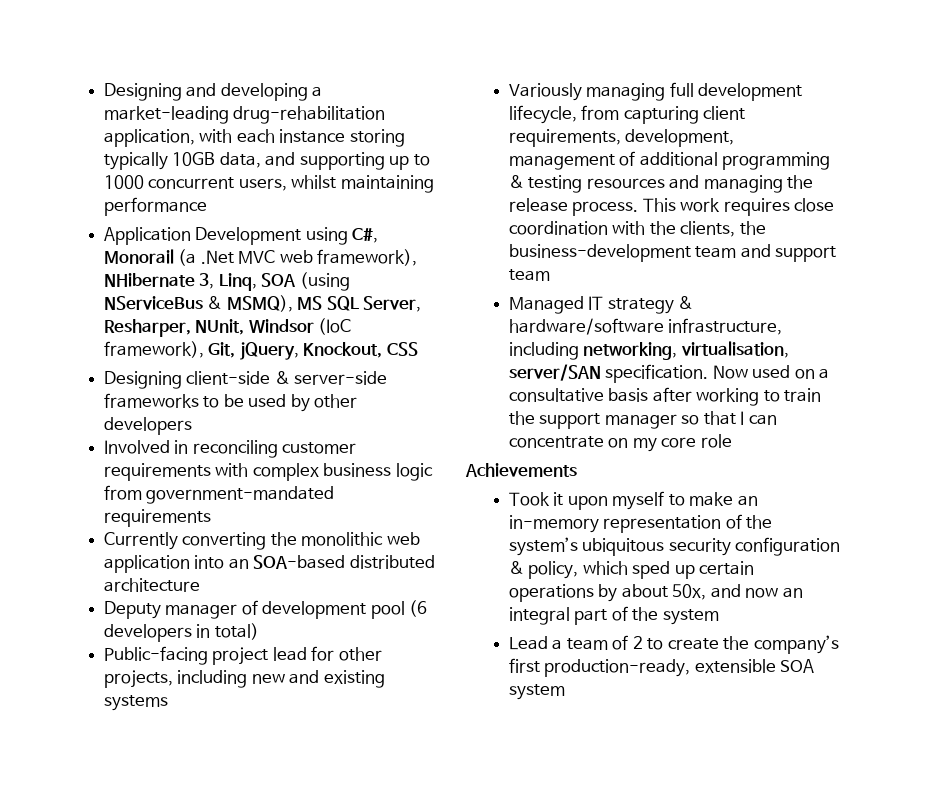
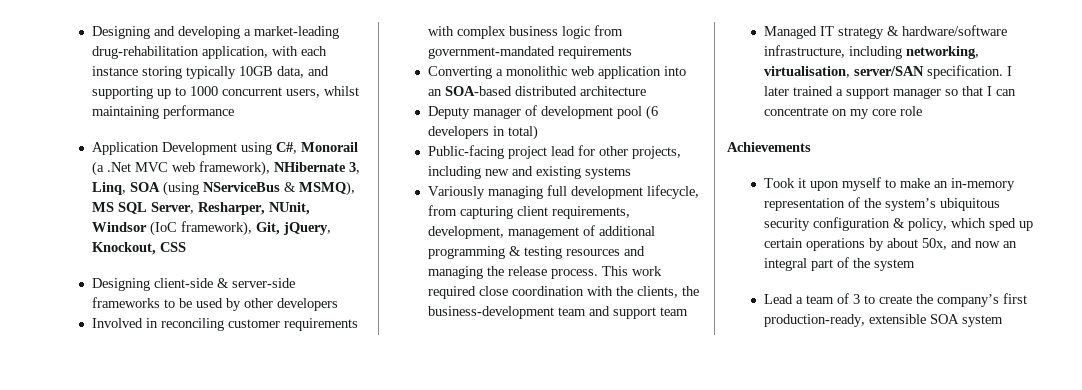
- Currently converting the monolithic web application into an SOA-based distributed architecture
+ Converting a monolithic web application into an SOA-based distributed architecture
- This work requires close coordination with the clients, the business-development team and support team
+ This work required close coordination with the clients, the business-development team and support team
- Now used on a consultative basis after working to train the support manager so that I can concentrate on my core role
+ I later trained a support manager so that I can concentrate on my core role
- Lead a team of 2 to create the company’s first production-ready, extensible SOA system
+ Lead a team of 3 to create the company’s first production-ready, extensible SOA system

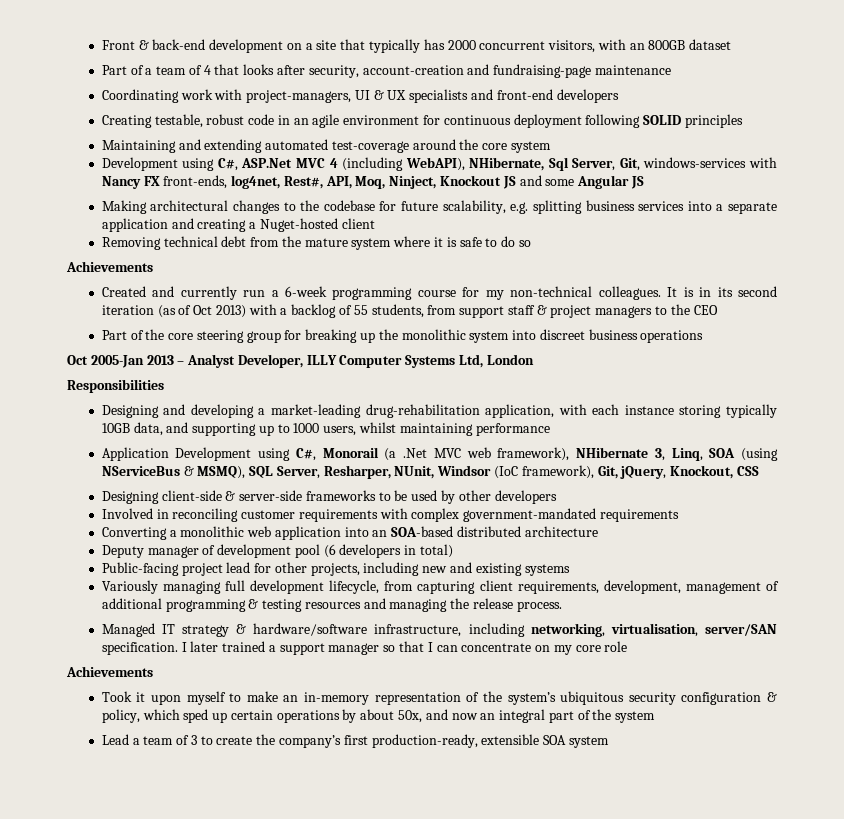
+ Front & back-end development on a site that typically has 2000 concurrent visitors, with an 800GB dataset
+ Part of a team of 4 that looks after security, account-creation and fundraising-page maintenance
+ Coordinating work with project-managers, UI & UX specialists and front-end developers
+ Creating testable, robust code in an agile environment for continuous deployment following SOLID principles
+ Maintaining and extending automated test-coverage around the core system
+ Development using C#, ASP.Net MVC 4 (including WebAPI), NHibernate, Sql Server, Git, windows-services with Nancy FX front-ends, log4net, Rest#, API, Moq, Ninject, Knockout JS and some Angular JS
+ Making architectural changes to the codebase for future scalability, e.g. splitting business services into a separate application and creating a Nuget-hosted client
+ Removing technical debt from the mature system where it is safe to do so
+ Achievements
+ Created and currently run a 6-week programming course for my non-technical colleagues. It is in its second iteration (as of Oct 2013) with a backlog of 55 students, from support staff & project managers to the CEO
+ Part of the core steering group for breaking up the monolithic system into discreet business operations
+ Oct 2005-Jan 2013 – Analyst Developer, ILLY Computer Systems Ltd, London
+ Responsibilities
- Designing and developing a market-leading drug-rehabilitation application, with each instance storing typically 10GB data, and supporting up to 1000 concurrent users, whilst maintaining performance
+ Designing and developing a market-leading drug-rehabilitation application, with each instance storing typically 10GB data, and supporting up to 1000 users, whilst maintaining performance
- Application Development using C#, Monorail (a .Net MVC web framework), NHibernate 3, Linq, SOA (using NServiceBus & MSMQ), MS SQL Server, Resharper, NUnit, Windsor (IoC framework), Git, jQuery, Knockout, CSS
+ Application Development using C#, Monorail (a .Net MVC web framework), NHibernate 3, Linq, SOA (using NServiceBus & MSMQ), SQL Server, Resharper, NUnit, Windsor (IoC framework), Git, jQuery, Knockout, CSS
- Involved in reconciling customer requirements with complex business logic from government-mandated requirements
+ Involved in reconciling customer requirements with complex government-mandated requirements
- This work required close coordination with the clients, the business-development team and support team

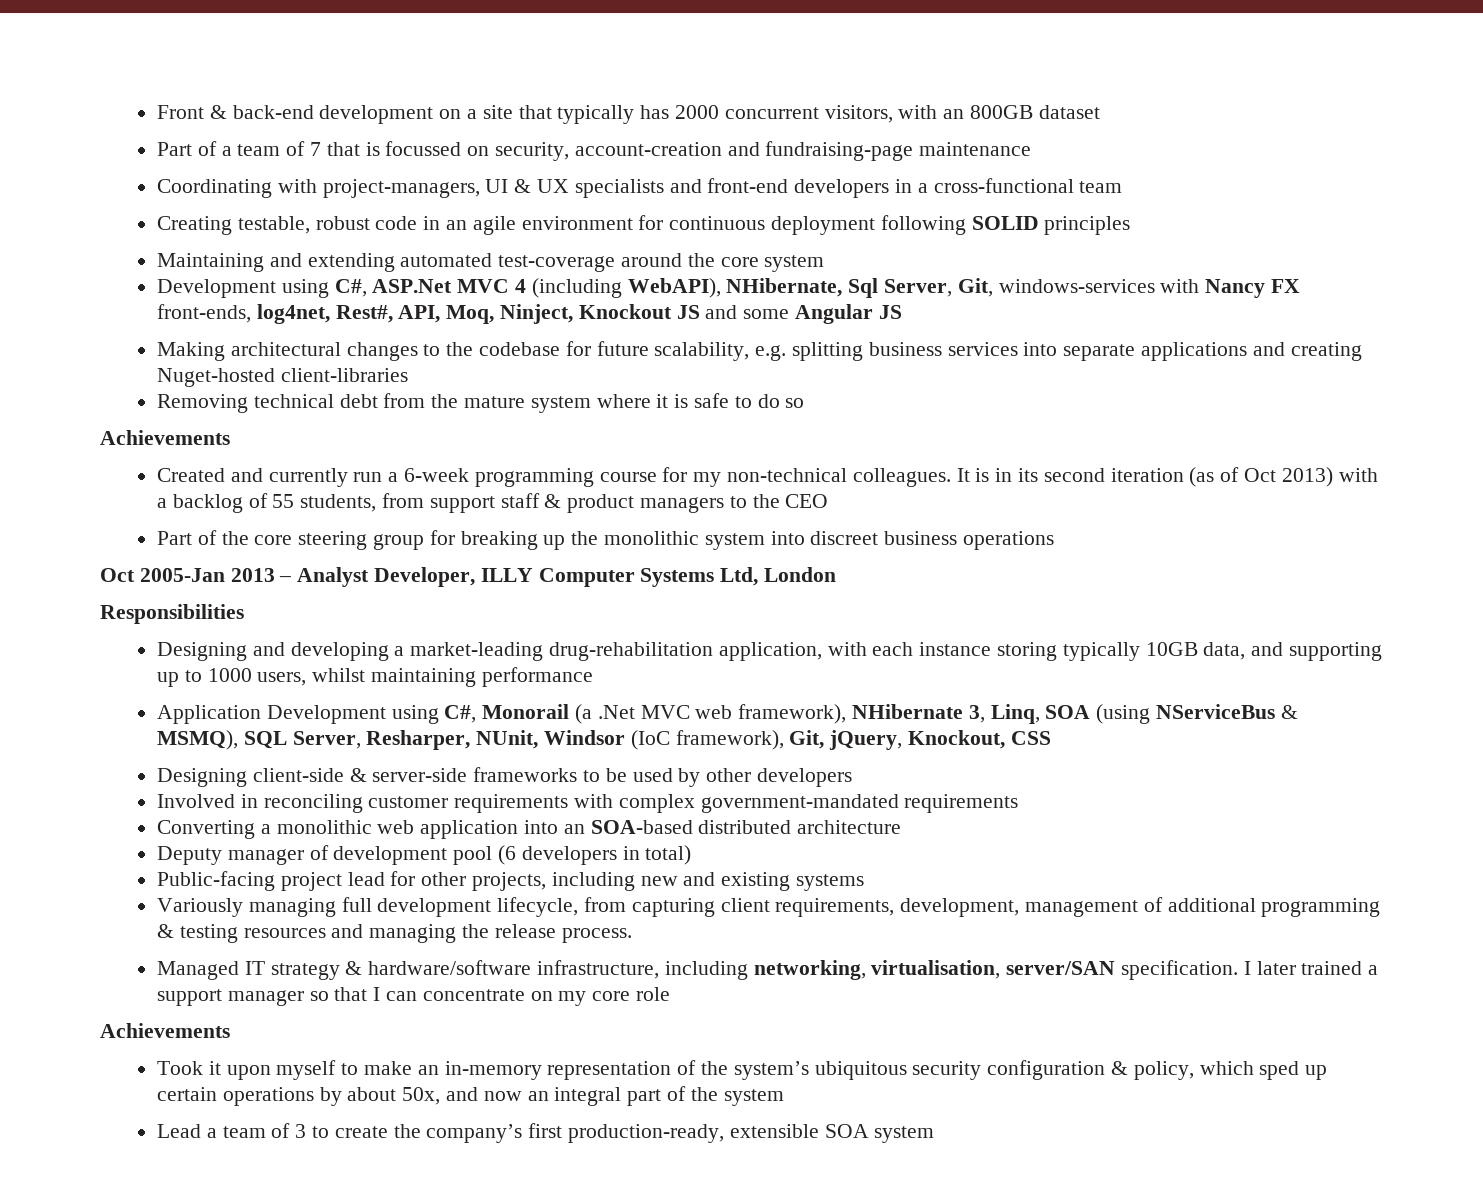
- Part of a team of 4 that looks after security, account-creation and fundraising-page maintenance
+ Part of a team of 7 that is focussed on security, account-creation and fundraising-page maintenance
- Coordinating work with project-managers, UI & UX specialists and front-end developers
+ Coordinating with project-managers, UI & UX specialists and front-end developers in a cross-functional team
- Making architectural changes to the codebase for future scalability, e.g. splitting business services into a separate application and creating a Nuget-hosted client
+ Making architectural changes to the codebase for future scalability, e.g. splitting business services into separate applications and creating Nuget-hosted client-libraries
- It is in its second iteration (as of Oct 2013) with a backlog of 55 students, from support staff & project managers to the CEO
+ It is in its second iteration (as of Oct 2013) with a backlog of 55 students, from support staff & product managers to the CEO

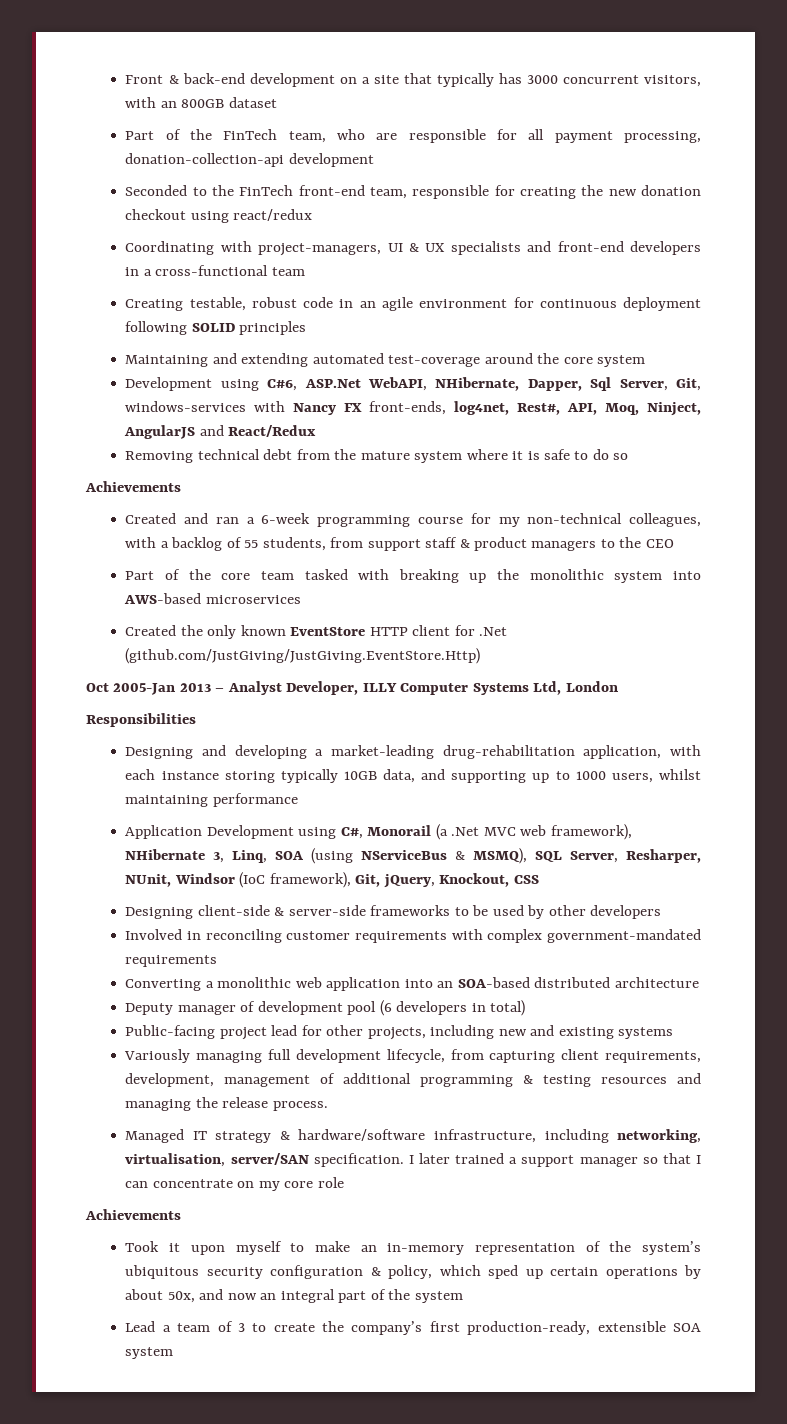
- Front & back-end development on a site that typically has 2000 concurrent visitors, with an 800GB dataset
+ Front & back-end development on a site that typically has 3000 concurrent visitors, with an 800GB dataset
- Part of a team of 7 that is focussed on security, account-creation and fundraising-page maintenance
+ Part of the FinTech team, who are responsible for all payment processing, donation-collection-api development
+ Seconded to the FinTech front-end team, responsible for creating the new donation checkout using react/redux
- Development using C#, ASP.Net MVC 4 (including WebAPI), NHibernate, Sql Server, Git, windows-services with Nancy FX front-ends, log4net, Rest#, API, Moq, Ninject, Knockout JS and some Angular JS
- Making architectural changes to the codebase for future scalability, e.g. splitting business services into separate applications and creating Nuget-hosted client-libraries
+ Development using C#6, ASP.Net WebAPI, NHibernate, Dapper, Sql Server, Git, windows-services with Nancy FX front-ends, log4net, Rest#, API, Moq, Ninject, AngularJS and React/Redux
- Created and currently run a 6-week programming course for my non-technical colleagues. It is in its second iteration (as of Oct 2013) with a backlog of 55 students, from support staff & product managers to the CEO
+ Created and ran a 6-week programming course for my non-technical colleagues, with a backlog of 55 students, from support staff & product managers to the CEO
- Part of the core steering group for breaking up the monolithic system into discreet business operations
+ Part of the core team tasked with breaking up the monolithic system into AWS-based microservices
+ Created the only known EventStore HTTP client for .Net (github.com/JustGiving/JustGiving.EventStore.Http)

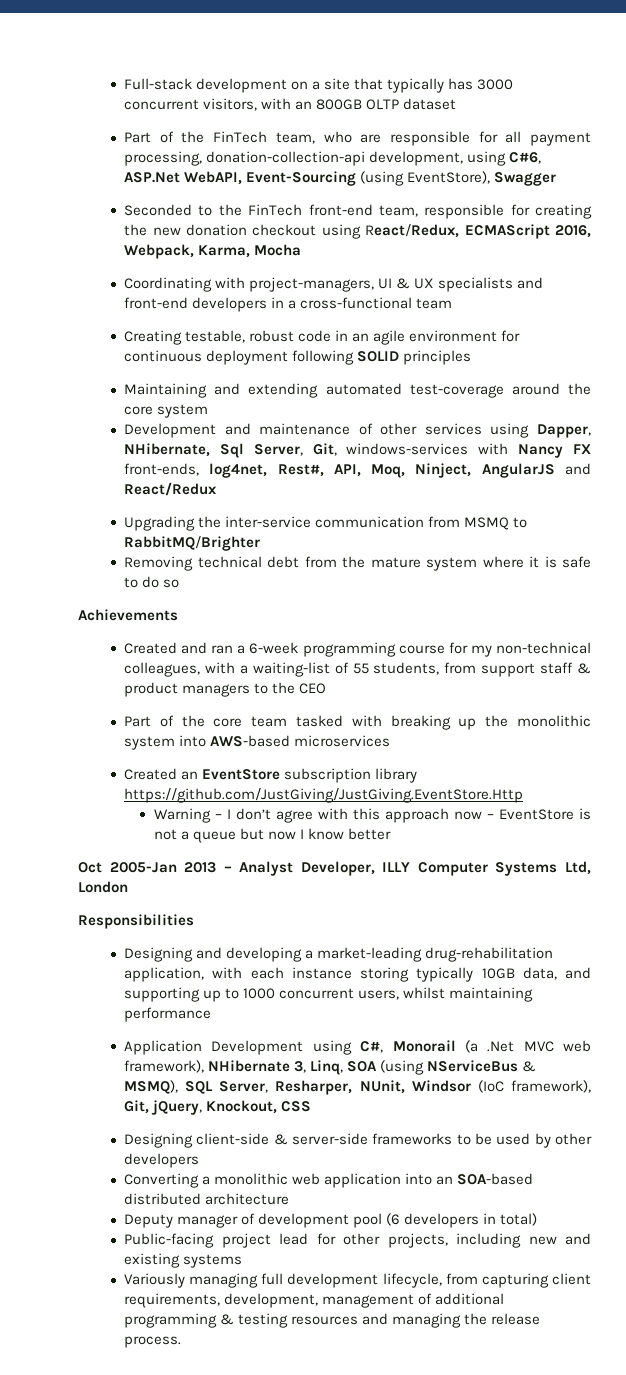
- Front & back-end development on a site that typically has 3000 concurrent visitors, with an 800GB dataset
+ Full-stack development on a site that typically has 3000 concurrent visitors, with an 800GB OLTP dataset
- Part of the FinTech team, who are responsible for all payment processing, donation-collection-api development
+ Part of the FinTech team, who are responsible for all payment processing, donation-collection-api development, using C#6, ASP.Net WebAPI, Event-Sourcing (using EventStore), Swagger
- Seconded to the FinTech front-end team, responsible for creating the new donation checkout using react/redux
+ Seconded to the FinTech front-end team, responsible for creating the new donation checkout using React/Redux, ECMAScript 2016, Webpack, Karma, Mocha
- Development using C#6, ASP.Net WebAPI, NHibernate, Dapper, Sql Server, Git, windows-services with Nancy FX front-ends, log4net, Rest#, API, Moq, Ninject, AngularJS and React/Redux
+ Development and maintenance of other services using Dapper, NHibernate, Sql Server, Git, windows-services with Nancy FX front-ends, log4net, Rest#, API, Moq, Ninject, AngularJS and React/Redux
+ Upgrading the inter-service communication from MSMQ to RabbitMQ/Brighter
- Created and ran a 6-week programming course for my non-technical colleagues, with a backlog of 55 students, from support staff & product managers to the CEO
+ Created and ran a 6-week programming course for my non-technical colleagues, with a waiting-list of 55 students, from support staff & product managers to the CEO
- Created the only known EventStore HTTP client for .Net (github.com/JustGiving/JustGiving.EventStore.Http)
+ Created an EventStore subscription library https://github.com/JustGiving/JustGiving.EventStore.Http
+ Warning – I don’t agree with this approach now – EventStore is not a queue but now I know better
- Designing and developing a market-leading drug-rehabilitation application, with each instance storing typically 10GB data, and supporting up to 1000 users, whilst maintaining performance
+ Designing and developing a market-leading drug-rehabilitation application, with each instance storing typically 10GB data, and supporting up to 1000 concurrent users, whilst maintaining performance
- Involved in reconciling customer requirements with complex government-mandated requirements
- Managed IT strategy & hardware/software infrastructure, including networking, virtualisation, server/SAN specification. I later trained a support manager so that I can concentrate on my core role
- Achievements
- Took it upon myself to make an in-memory representation of the system’s ubiquitous security configuration & policy, which sped up certain operations by about 50x, and now an integral part of the system
- Lead a team of 3 to create the company’s first production-ready, extensible SOA system

